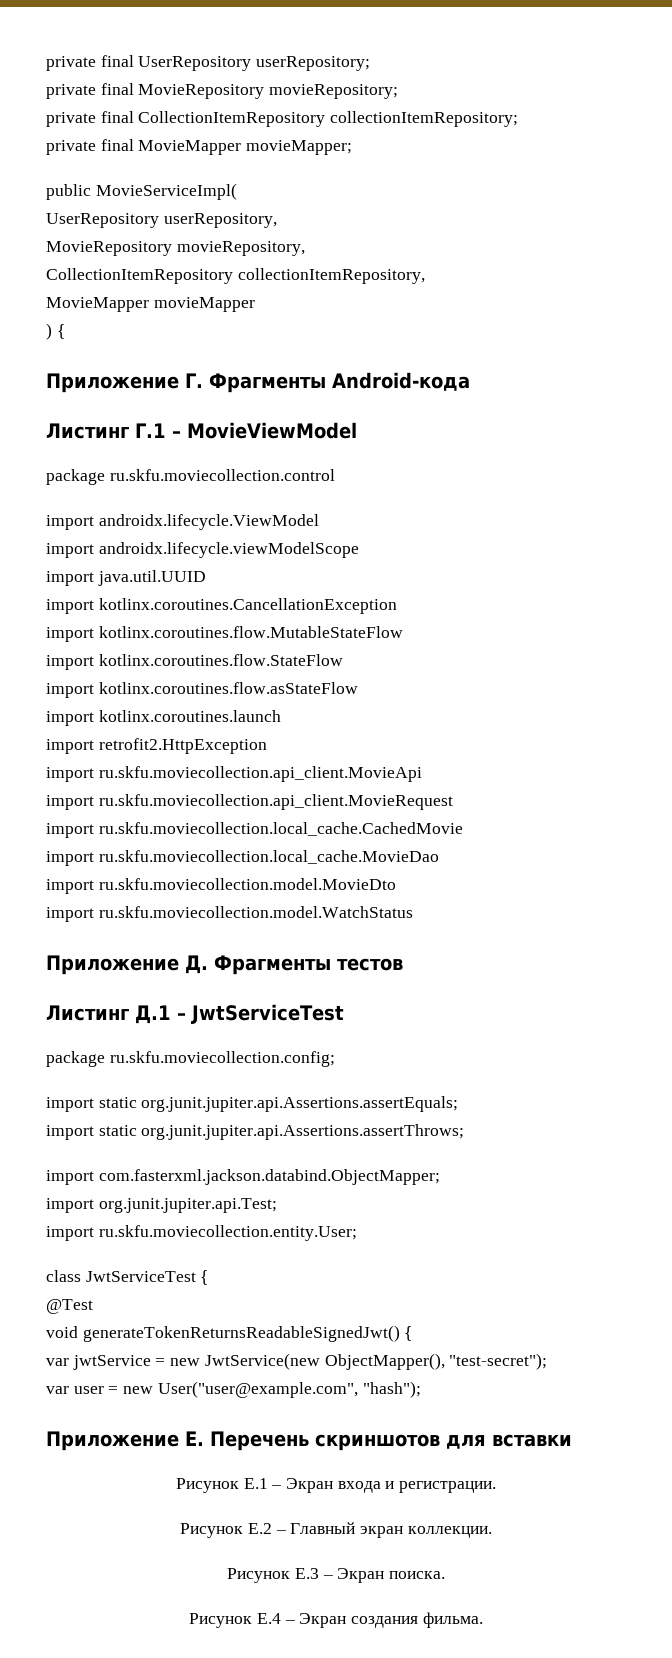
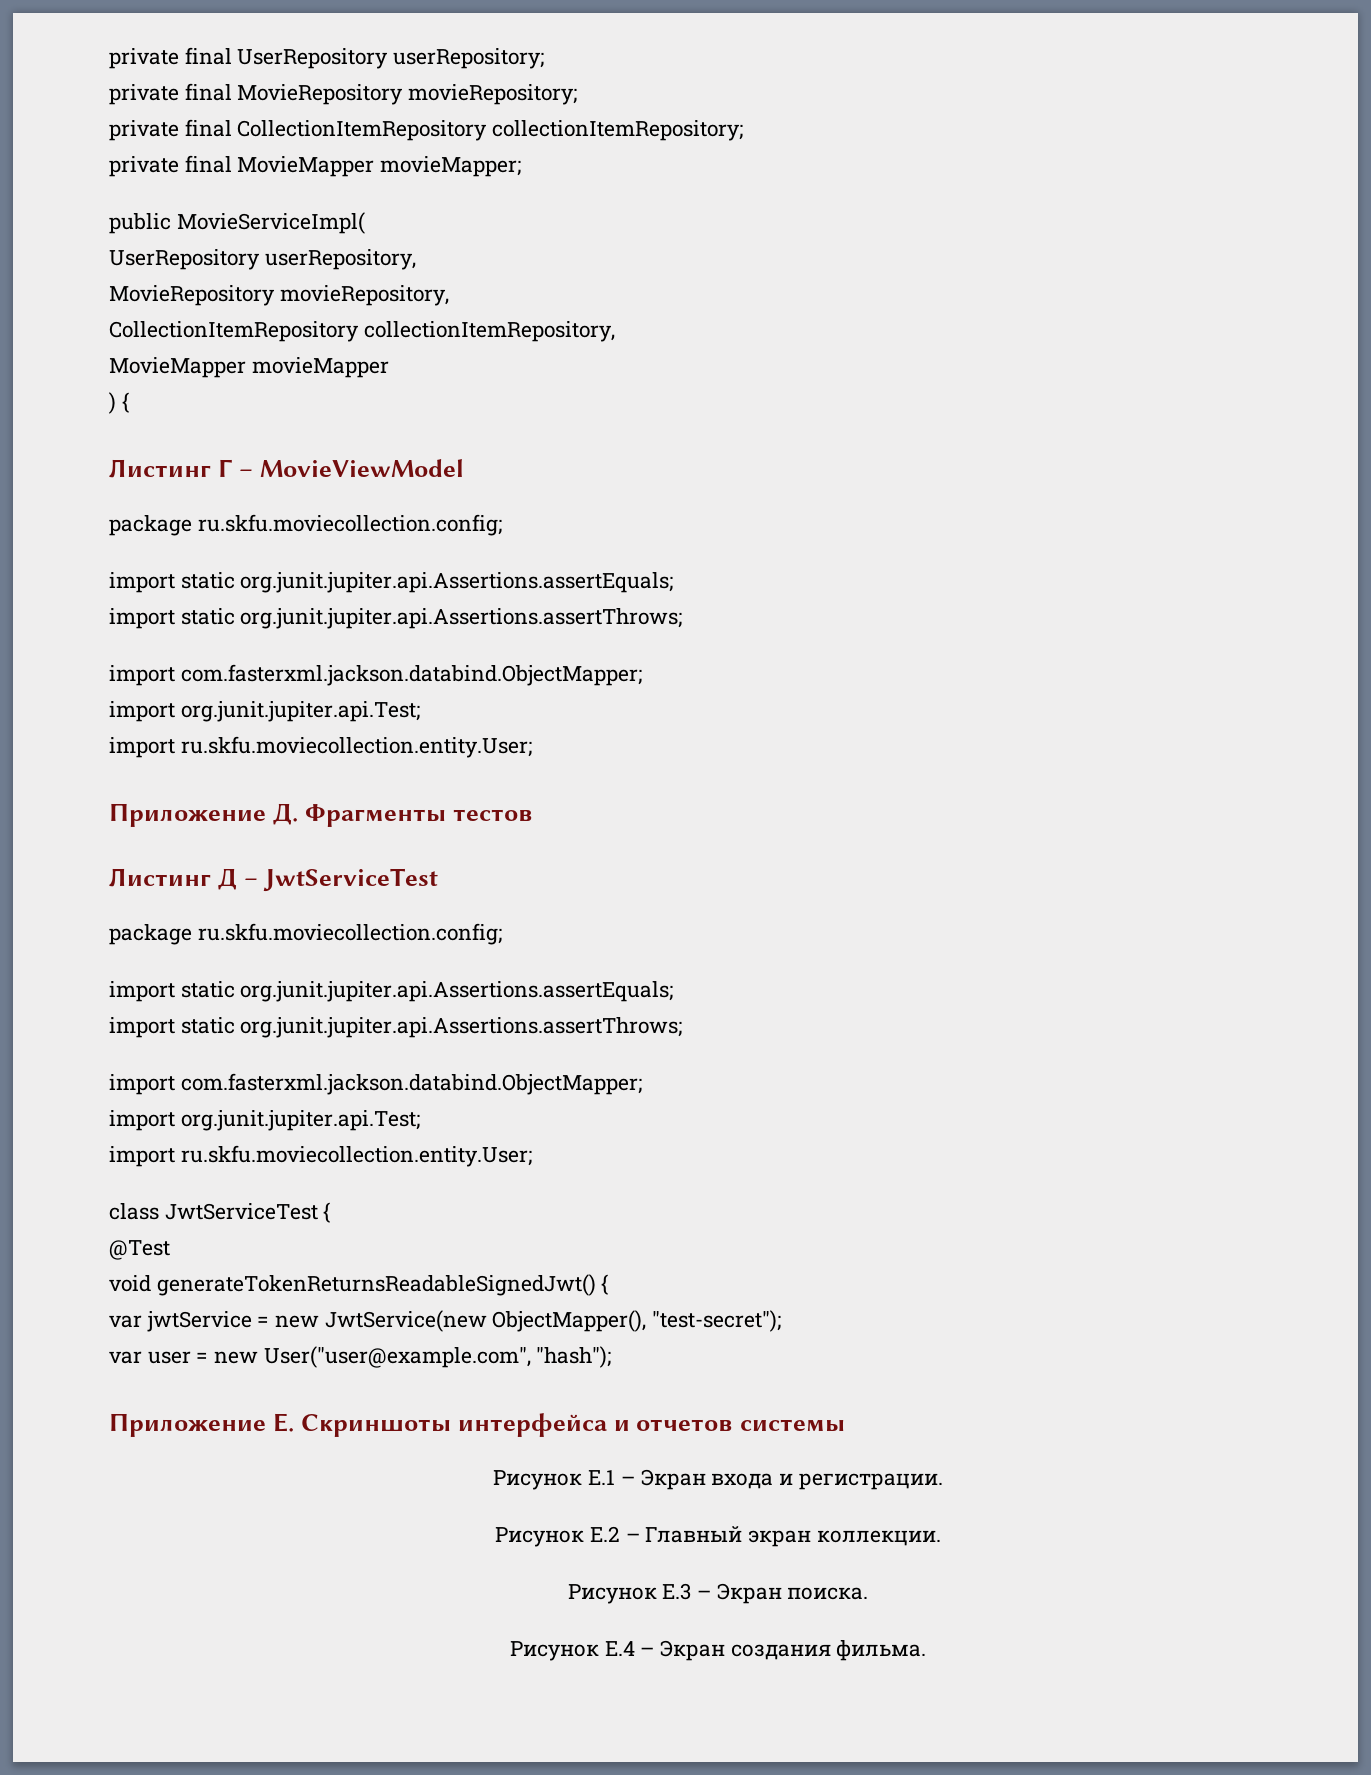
- Приложение Г. Фрагменты Android-кода
- Листинг Г.1 – MovieViewModel
- package ru.skfu.moviecollection.control
- import androidx.lifecycle.ViewModel
- import androidx.lifecycle.viewModelScope
- import java.util.UUID
- import kotlinx.coroutines.CancellationException
- import kotlinx.coroutines.flow.MutableStateFlow
- import kotlinx.coroutines.flow.StateFlow
- import kotlinx.coroutines.flow.asStateFlow
- import kotlinx.coroutines.launch
- import retrofit2.HttpException
- import ru.skfu.moviecollection.api_client.MovieApi
- import ru.skfu.moviecollection.api_client.MovieRequest
- import ru.skfu.moviecollection.local_cache.CachedMovie
- import ru.skfu.moviecollection.local_cache.MovieDao
- import ru.skfu.moviecollection.model.MovieDto
- import ru.skfu.moviecollection.model.WatchStatus
+ Листинг Г – MovieViewModel
+ package ru.skfu.moviecollection.config;
+ import static org.junit.jupiter.api.Assertions.assertEquals;
+ import static org.junit.jupiter.api.Assertions.assertThrows;
+ import com.fasterxml.jackson.databind.ObjectMapper;
+ import org.junit.jupiter.api.Test;
+ import ru.skfu.moviecollection.entity.User;
- Листинг Д.1 – JwtServiceTest
+ Листинг Д – JwtServiceTest
- Приложение Е. Перечень скриншотов для вставки
+ Приложение Е. Скриншоты интерфейса и отчетов системы

